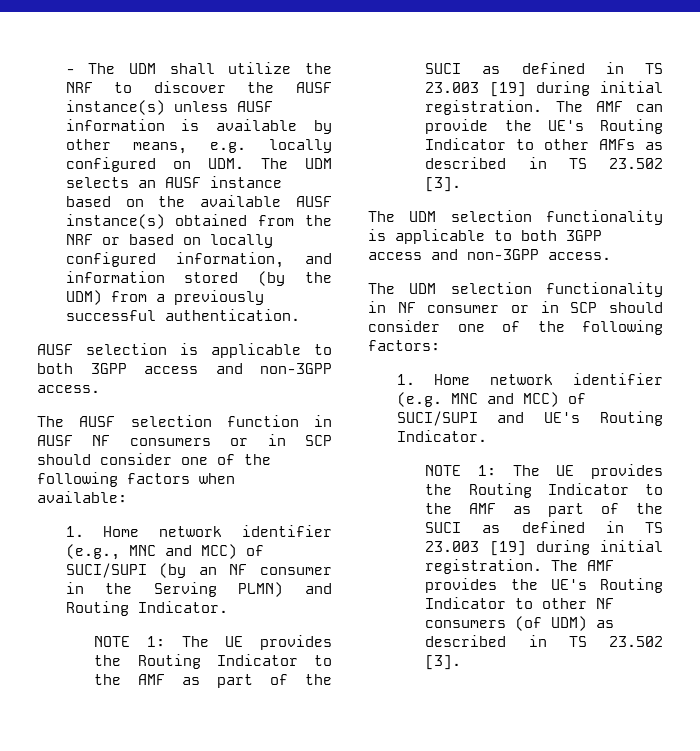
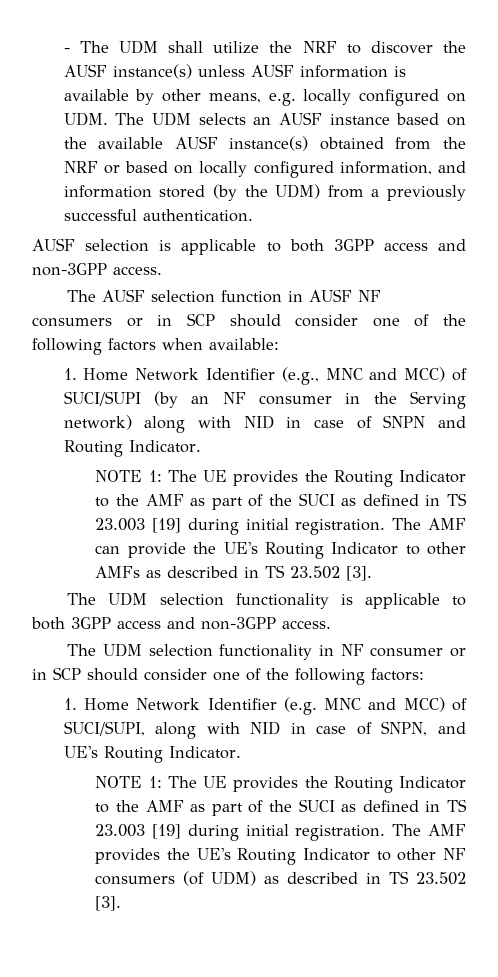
- 1. Home network identifier (e.g., MNC and MCC) of SUCI/SUPI (by an NF consumer in the Serving PLMN) and Routing Indicator.
+ 1. Home Network Identifier (e.g., MNC and MCC) of SUCI/SUPI (by an NF consumer in the Serving network) along with NID in case of SNPN and Routing Indicator.
- 1. Home network identifier (e.g. MNC and MCC) of SUCI/SUPI and UE's Routing Indicator.
+ 1. Home Network Identifier (e.g. MNC and MCC) of SUCI/SUPI, along with NID in case of SNPN, and UE's Routing Indicator.

